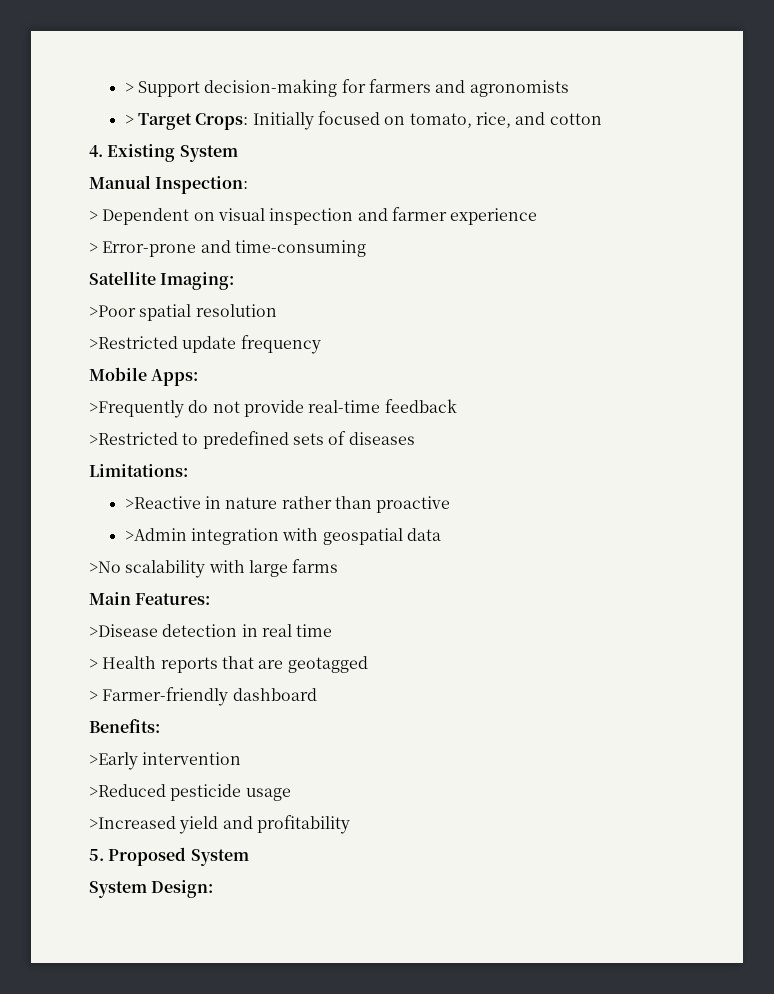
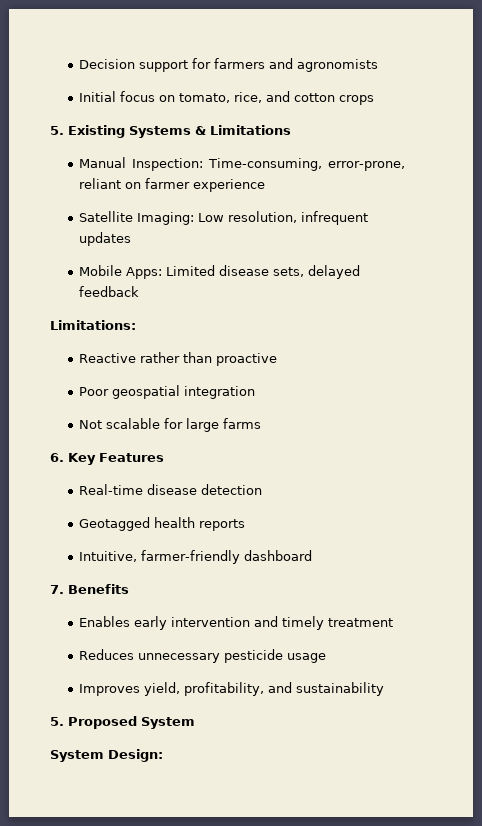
- > Support decision-making for farmers and agronomists
+ Decision support for farmers and agronomists
- > Target Crops: Initially focused on tomato, rice, and cotton
- 4. Existing System
- Manual Inspection:
- > Dependent on visual inspection and farmer experience
- > Error-prone and time-consuming
- Satellite Imaging:
- >Poor spatial resolution
- >Restricted update frequency
- Mobile Apps:
- >Frequently do not provide real-time feedback
- >Restricted to predefined sets of diseases
+ Initial focus on tomato, rice, and cotton crops
+ 5. Existing Systems & Limitations
+ Manual Inspection: Time-consuming, error-prone, reliant on farmer experience
+ Satellite Imaging: Low resolution, infrequent updates
+ Mobile Apps: Limited disease sets, delayed feedback
  Limitations:
- >Reactive in nature rather than proactive
+ Reactive rather than proactive
- >Admin integration with geospatial data
- >No scalability with large farms
- Main Features:
- >Disease detection in real time
- > Health reports that are geotagged
- > Farmer-friendly dashboard
- Benefits:
- >Early intervention
- >Reduced pesticide usage
- >Increased yield and profitability
+ Poor geospatial integration
+ Not scalable for large farms
+ 6. Key Features
+ Real-time disease detection
+ Geotagged health reports
+ Intuitive, farmer-friendly dashboard
+ 7. Benefits
+ Enables early intervention and timely treatment
+ Reduces unnecessary pesticide usage
+ Improves yield, profitability, and sustainability

